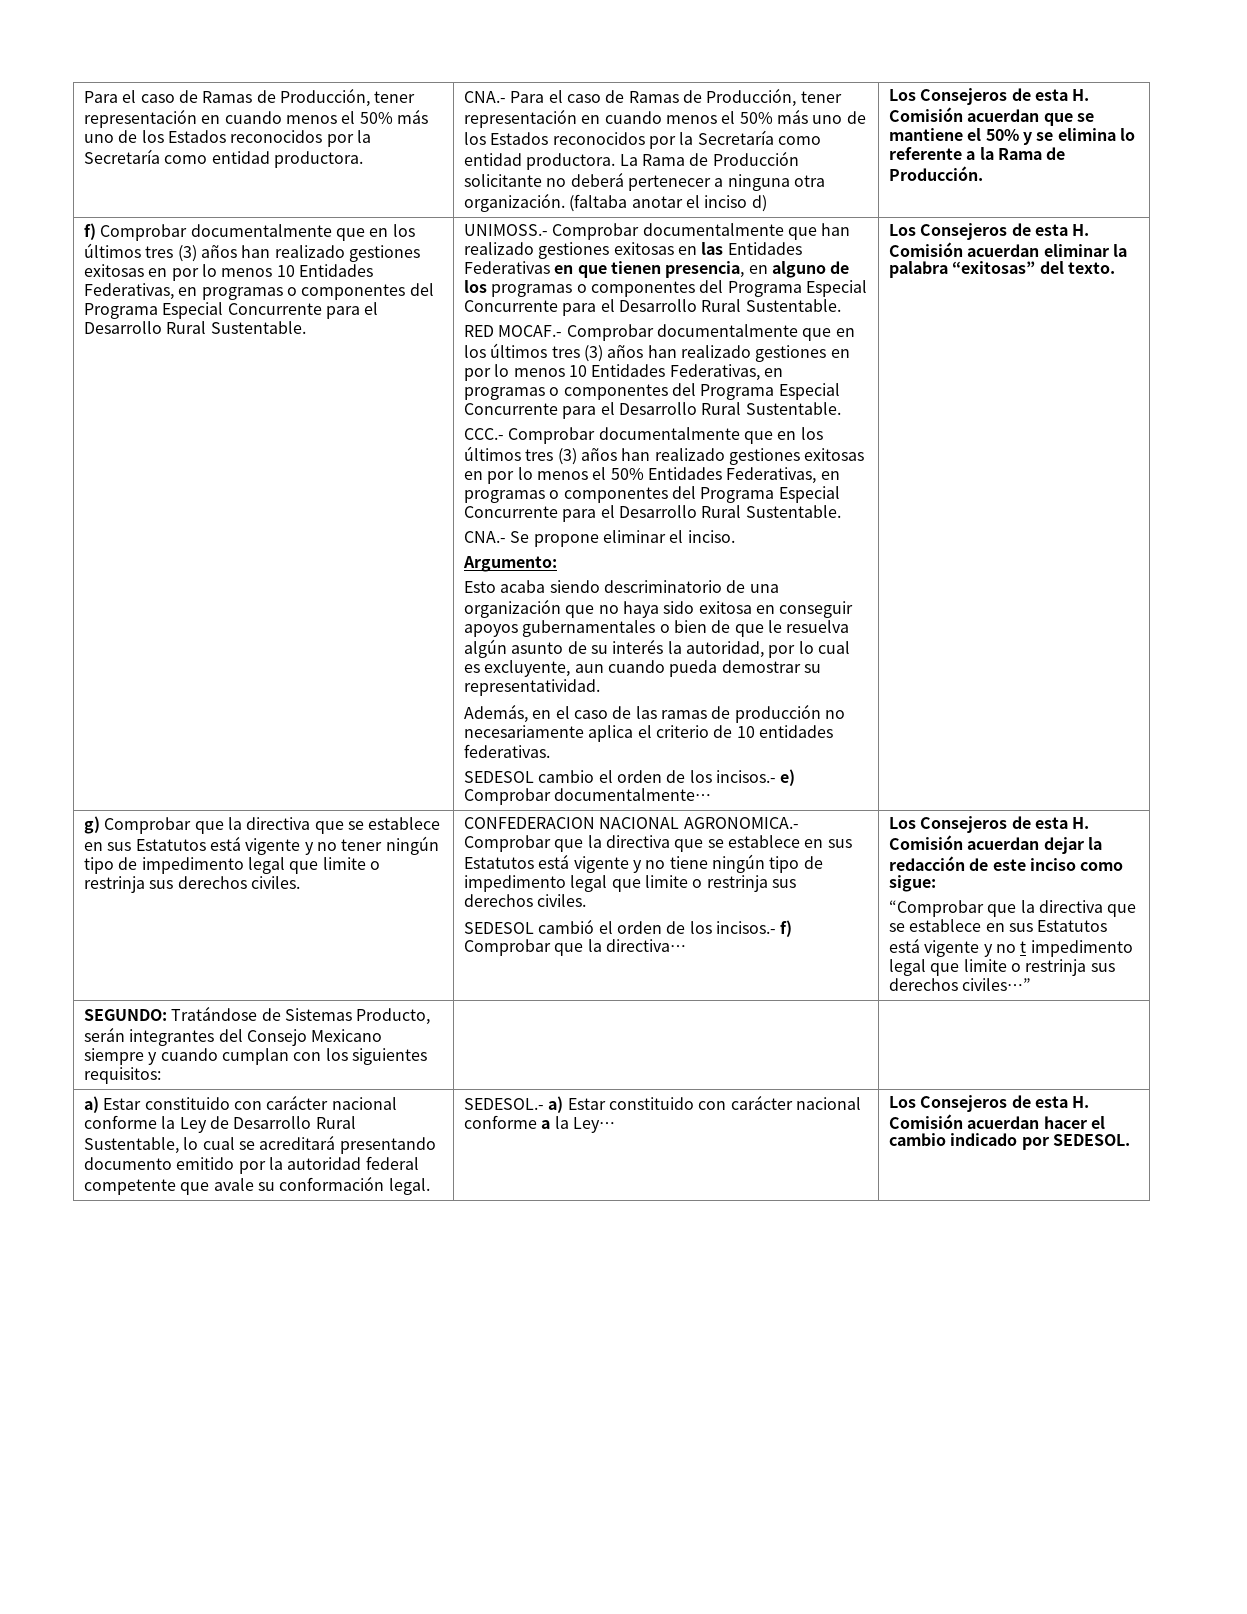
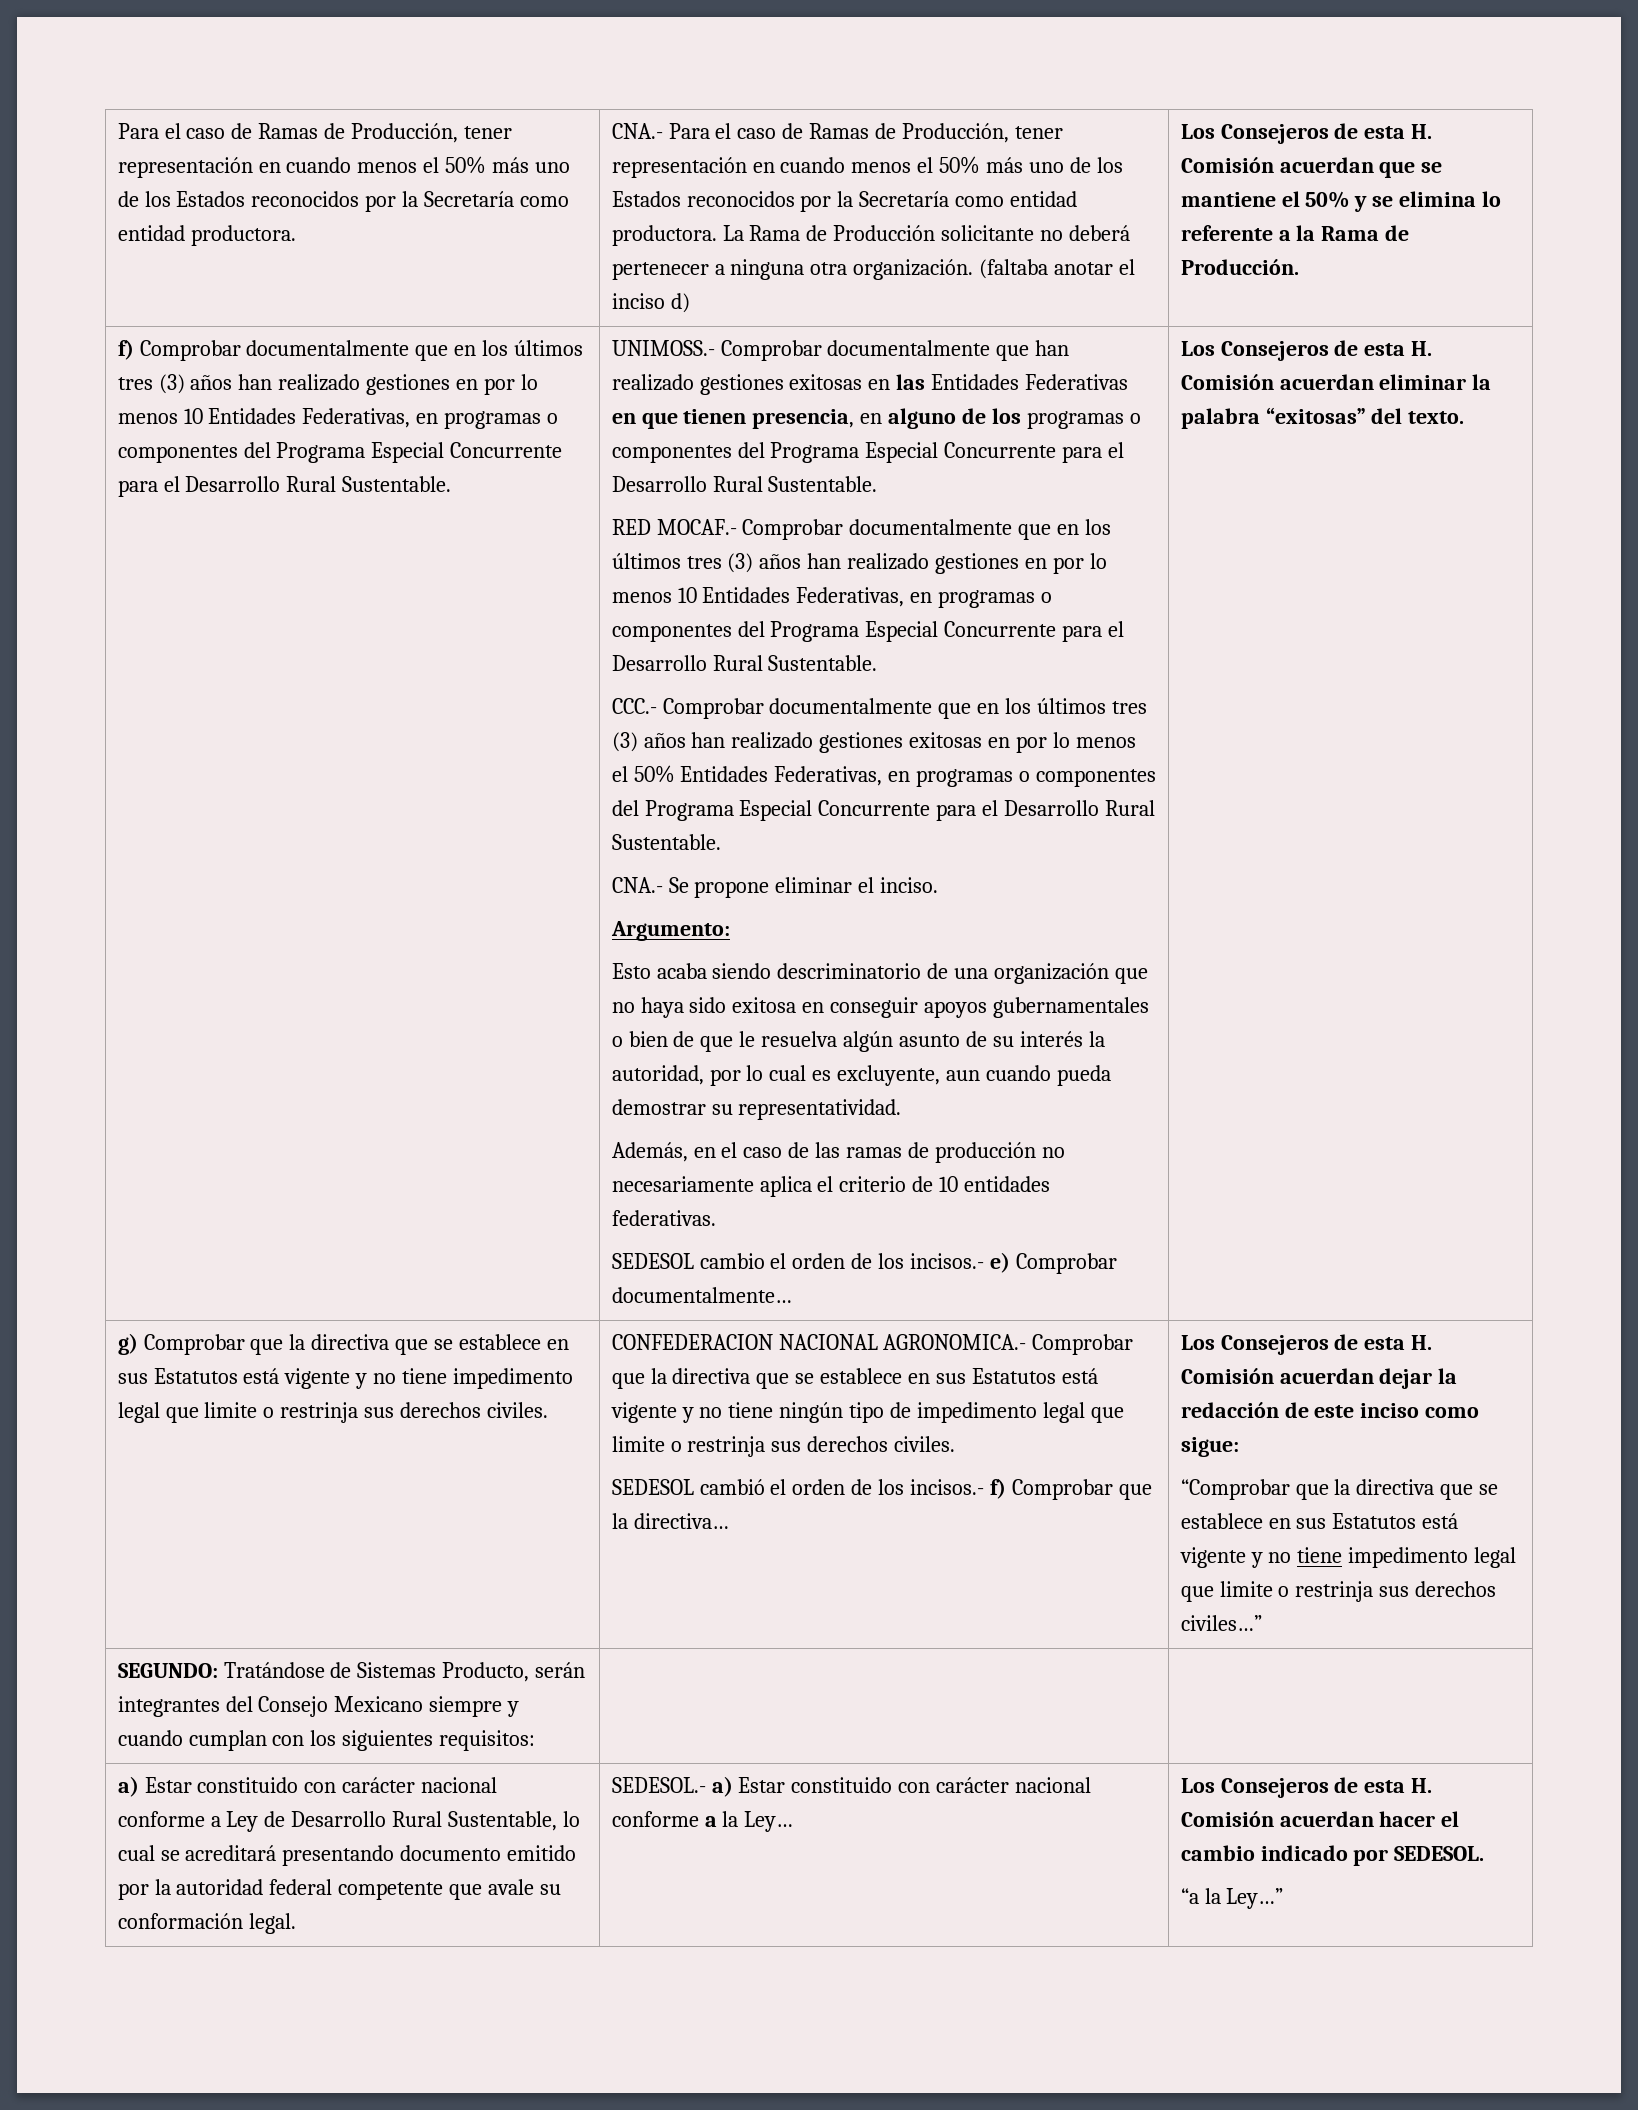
- f) Comprobar documentalmente que en los últimos tres (3) años han realizado gestiones exitosas en por lo menos 10 Entidades Federativas, en programas o componentes del Programa Especial Concurrente para el Desarrollo Rural Sustentable.
+ f) Comprobar documentalmente que en los últimos tres (3) años han realizado gestiones en por lo menos 10 Entidades Federativas, en programas o componentes del Programa Especial Concurrente para el Desarrollo Rural Sustentable.
- g) Comprobar que la directiva que se establece en sus Estatutos está vigente y no tener ningún tipo de impedimento legal que limite o restrinja sus derechos civiles.
+ g) Comprobar que la directiva que se establece en sus Estatutos está vigente y no tiene impedimento legal que limite o restrinja sus derechos civiles.
- “Comprobar que la directiva que se establece en sus Estatutos está vigente y no t impedimento legal que limite o restrinja sus derechos civiles…”
+ “Comprobar que la directiva que se establece en sus Estatutos está vigente y no tiene impedimento legal que limite o restrinja sus derechos civiles…”
- a) Estar constituido con carácter nacional conforme la Ley de Desarrollo Rural Sustentable, lo cual se acreditará presentando documento emitido por la autoridad federal competente que avale su conformación legal.
+ a) Estar constituido con carácter nacional conforme a Ley de Desarrollo Rural Sustentable, lo cual se acreditará presentando documento emitido por la autoridad federal competente que avale su conformación legal.
+ “a la Ley…”

